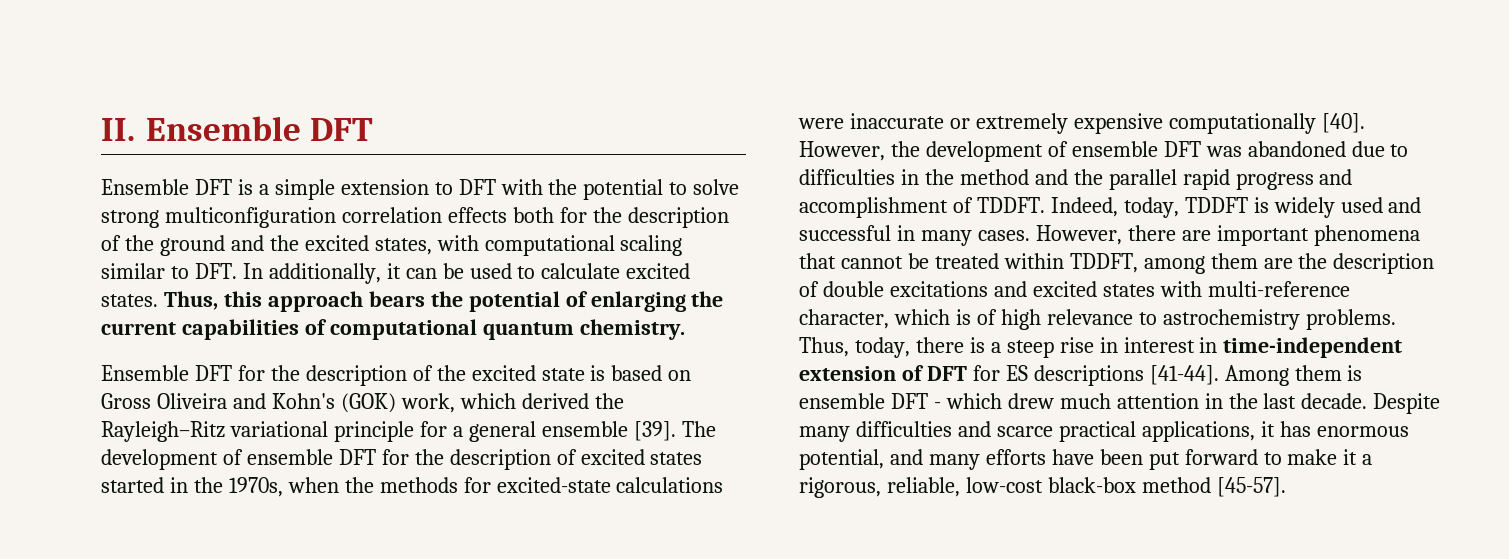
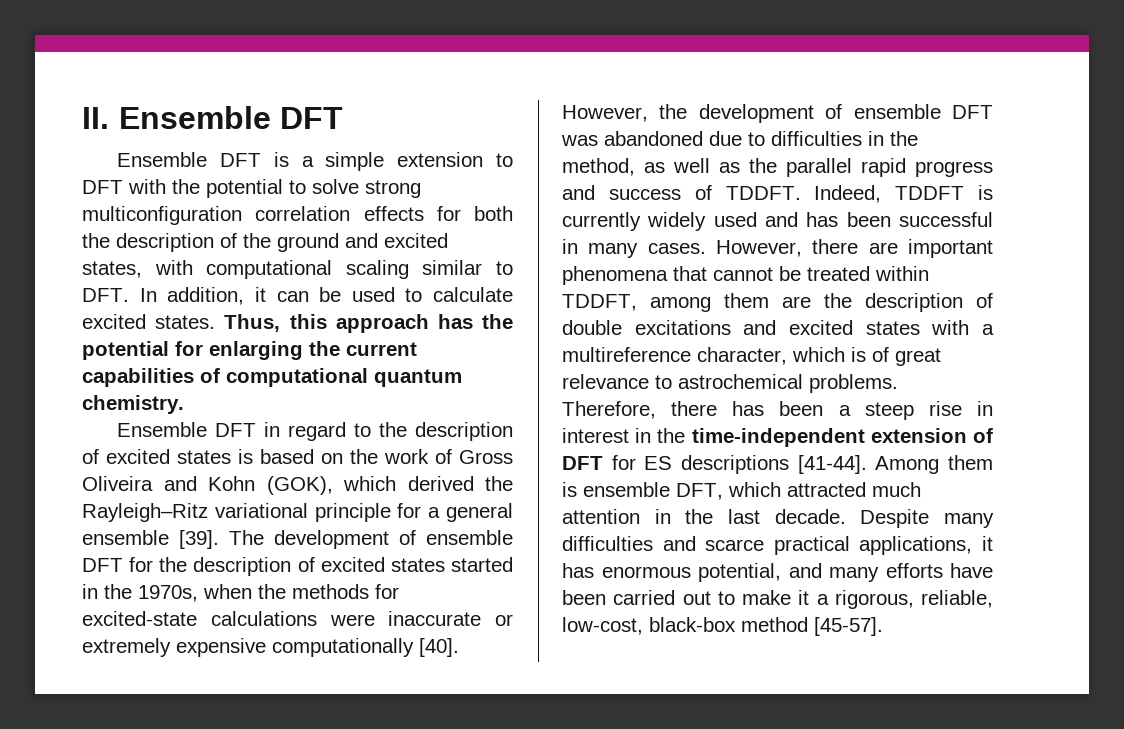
- Ensemble DFT is a simple extension to DFT with the potential to solve strong multiconfiguration correlation effects both for the description of the ground and the excited states, with computational scaling similar to DFT. In additionally, it can be used to calculate excited states.
+ Ensemble DFT is a simple extension to DFT with the potential to solve strong multiconfiguration correlation effects for both the description of the ground and excited states, with computational scaling similar to DFT. In addition, it can be used to calculate excited states.
- Thus, this approach bears the potential of enlarging the current capabilities of computational quantum chemistry.
+ Thus, this approach has the potential for enlarging the current capabilities of computational quantum chemistry.
- Ensemble DFT for the description of the excited state is based on Gross Oliveira and Kohn's (GOK) work, which derived the Rayleigh–Ritz variational principle for a general ensemble [39].
+ Ensemble DFT in regard to the description of excited states is based on the work of Gross Oliveira and Kohn (GOK), which derived the Rayleigh–Ritz variational principle for a general ensemble [39].
- However, the development of ensemble DFT was abandoned due to difficulties in the method and the parallel rapid progress and accomplishment of TDDFT.
+ However, the development of ensemble DFT was abandoned due to difficulties in the method, as well as the parallel rapid progress and success of TDDFT.
- Indeed, today, TDDFT is widely used and successful in many cases.
+ Indeed, TDDFT is currently widely used and has been successful in many cases.
- However, there are important phenomena that cannot be treated within TDDFT, among them are the description of double excitations and excited states with multi-reference character, which is of high relevance to astrochemistry problems. Thus, today, there is a steep rise in interest in time-independent extension of DFT for ES descriptions [41-44].
+ However, there are important phenomena that cannot be treated within TDDFT, among them are the description of double excitations and excited states with a multireference character, which is of great relevance to astrochemical problems. Therefore, there has been a steep rise in interest in the time-independent extension of DFT for ES descriptions [41-44].
- Among them is ensemble DFT - which drew much attention in the last decade.
+ Among them is ensemble DFT, which attracted much attention in the last decade.
- Despite many difficulties and scarce practical applications, it has enormous potential, and many efforts have been put forward to make it a rigorous, reliable, low-cost black-box method [45-57].
+ Despite many difficulties and scarce practical applications, it has enormous potential, and many efforts have been carried out to make it a rigorous, reliable, low-cost, black-box method [45-57].

